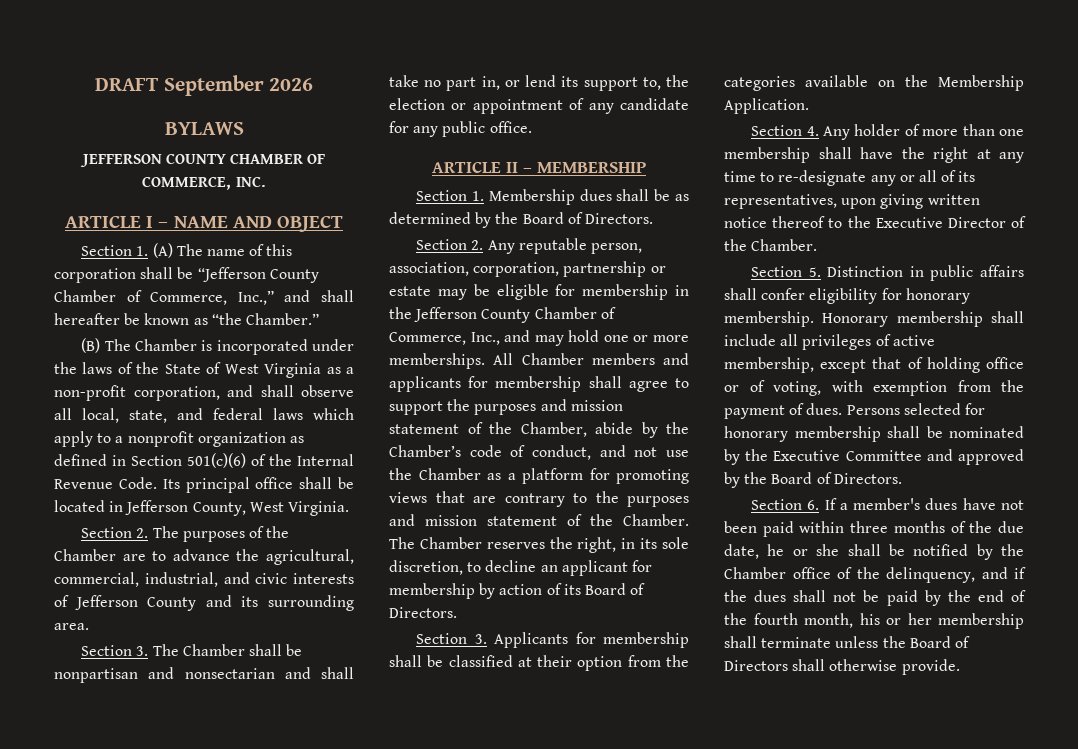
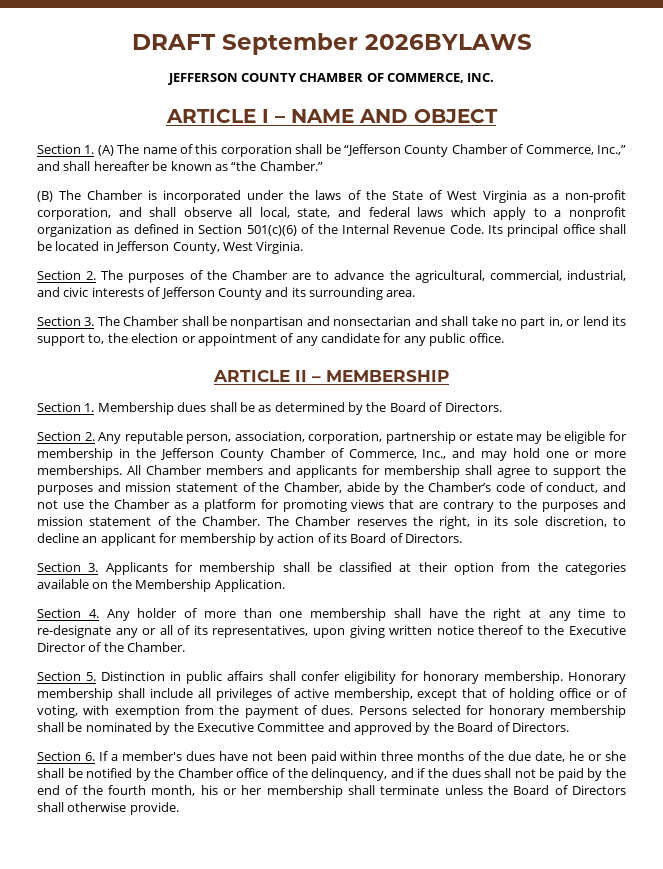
- DRAFT September 2026
- BYLAWS
+ DRAFT September 2026BYLAWS

